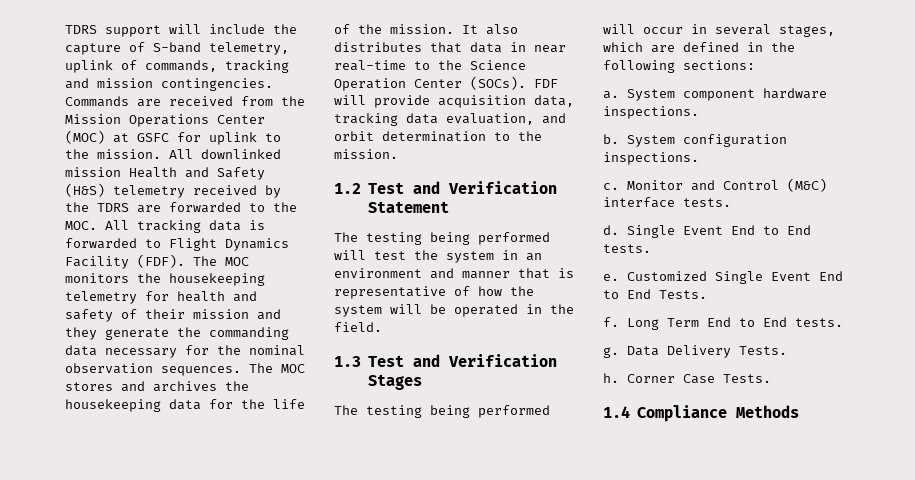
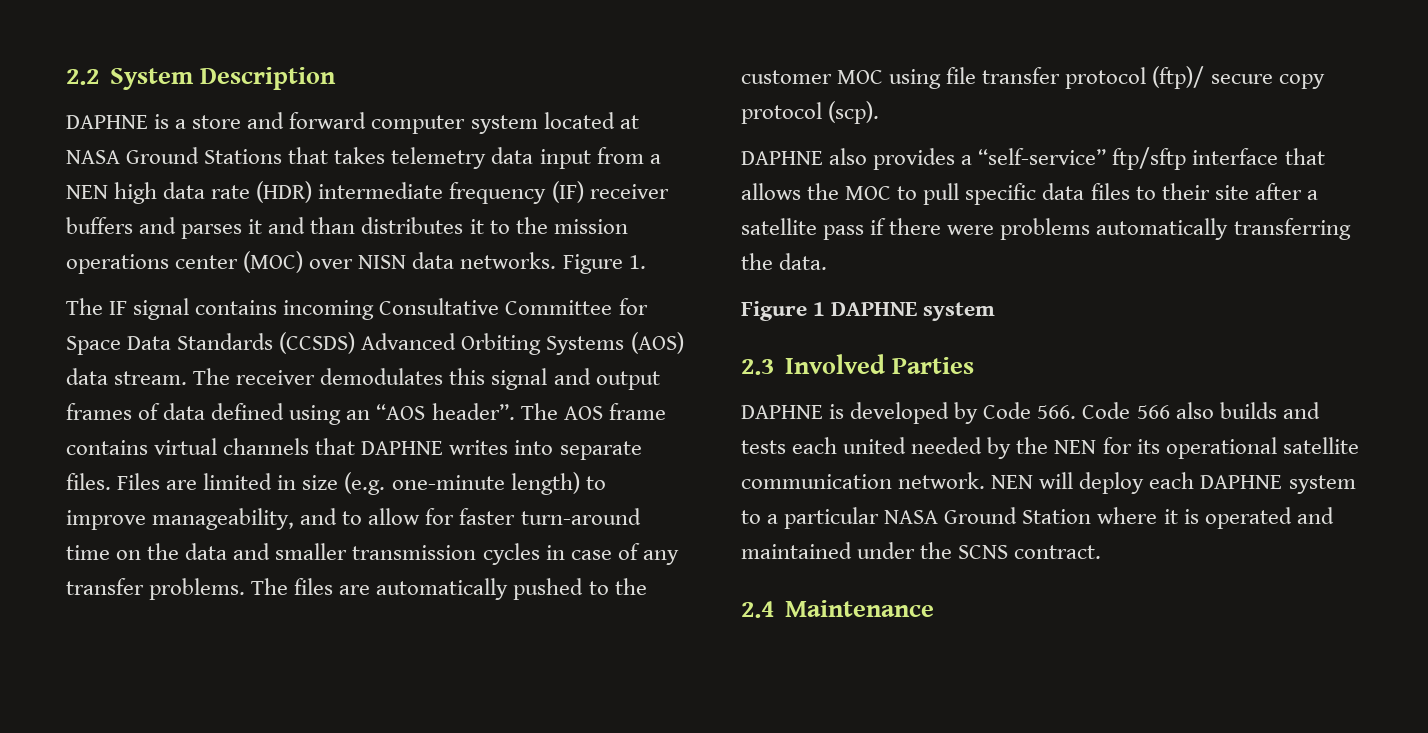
- TDRS support will include the capture of S-band telemetry, uplink of commands, tracking and mission contingencies. Commands are received from the Mission Operations Center (MOC) at GSFC for uplink to the mission. All downlinked mission Health and Safety (H&S) telemetry received by the TDRS are forwarded to the MOC. All tracking data is forwarded to Flight Dynamics Facility (FDF). The MOC monitors the housekeeping telemetry for health and safety of their mission and they generate the commanding data necessary for the nominal observation sequences. The MOC stores and archives the housekeeping data for the life of the mission. It also distributes that data in near real-time to the Science Operation Center (SOCs). FDF will provide acquisition data, tracking data evaluation, and orbit determination to the mission.
- 1.2 Test and Verification Statement
- The testing being performed will test the system in an environment and manner that is representative of how the system will be operated in the field.
- 1.3 Test and Verification Stages
- The testing being performed will occur in several stages, which are defined in the following sections:
- a. System component hardware inspections.
- b. System configuration inspections.
- c. Monitor and Control (M&C) interface tests.
- d. Single Event End to End tests.
- e. Customized Single Event End to End Tests.
- f. Long Term End to End tests.
- g. Data Delivery Tests.
- h. Corner Case Tests.
- 1.4 Compliance Methods
+ 2.2 System Description
+ DAPHNE is a store and forward computer system located at NASA Ground Stations that takes telemetry data input from a NEN high data rate (HDR) intermediate frequency (IF) receiver buffers and parses it and than distributes it to the mission operations center (MOC) over NISN data networks. Figure 1.
+ The IF signal contains incoming Consultative Committee for Space Data Standards (CCSDS) Advanced Orbiting Systems (AOS) data stream. The receiver demodulates this signal and output frames of data defined using an “AOS header”. The AOS frame contains virtual channels that DAPHNE writes into separate files. Files are limited in size (e.g. one-minute length) to improve manageability, and to allow for faster turn-around time on the data and smaller transmission cycles in case of any transfer problems. The files are automatically pushed to the customer MOC using file transfer protocol (ftp)/ secure copy protocol (scp).
+ DAPHNE also provides a “self-service” ftp/sftp interface that allows the MOC to pull specific data files to their site after a satellite pass if there were problems automatically transferring the data.
+ Figure 1 DAPHNE system
+ 2.3 Involved Parties
+ DAPHNE is developed by Code 566. Code 566 also builds and tests each united needed by the NEN for its operational satellite communication network. NEN will deploy each DAPHNE system to a particular NASA Ground Station where it is operated and maintained under the SCNS contract.
+ 2.4 Maintenance

